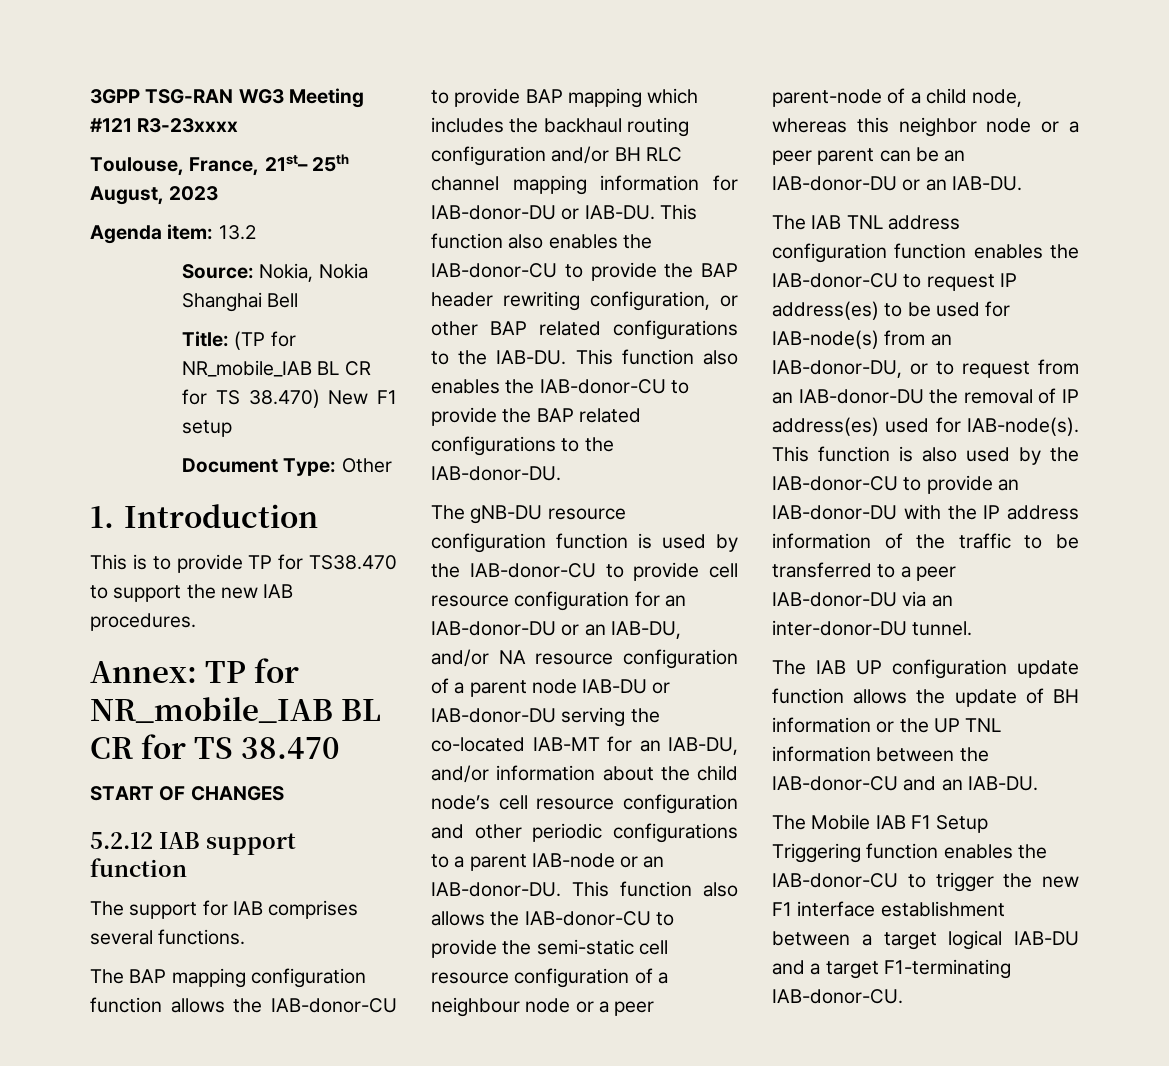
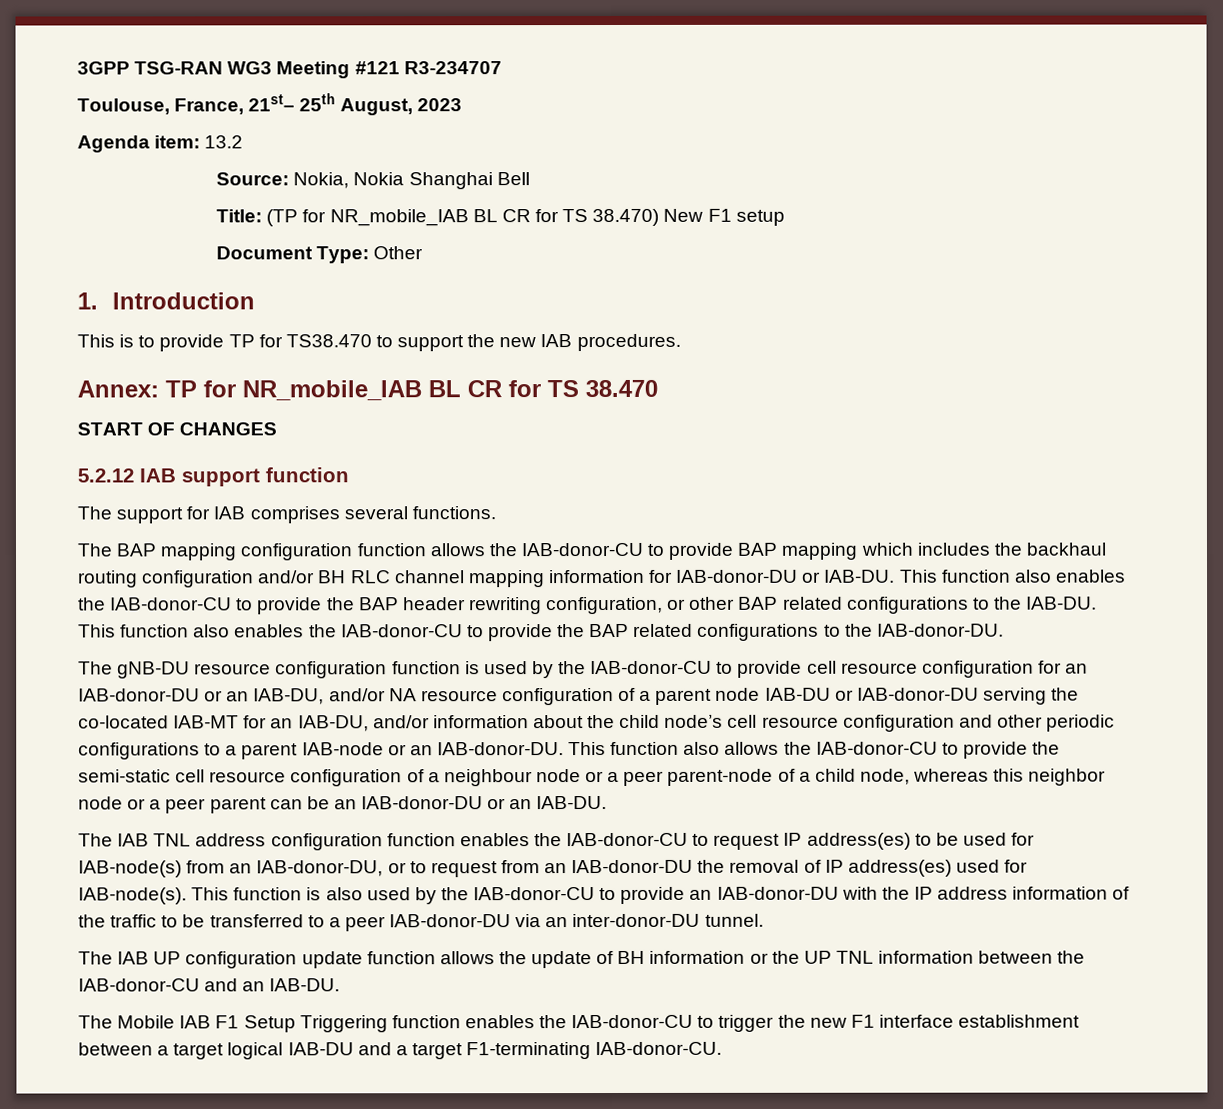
- 3GPP TSG-RAN WG3 Meeting #121 R3-23xxxx
+ 3GPP TSG-RAN WG3 Meeting #121 R3-234707

